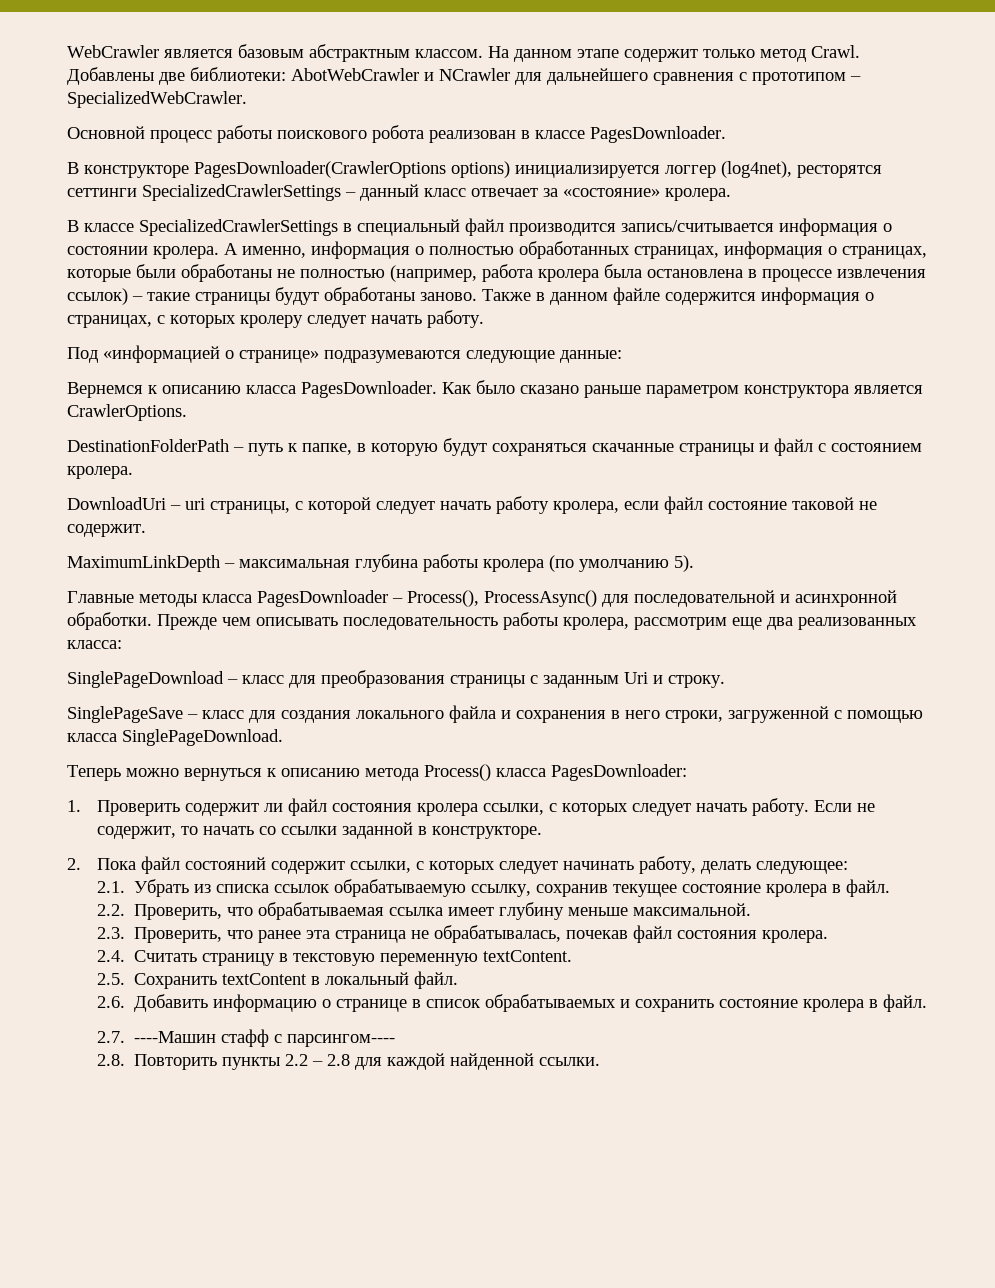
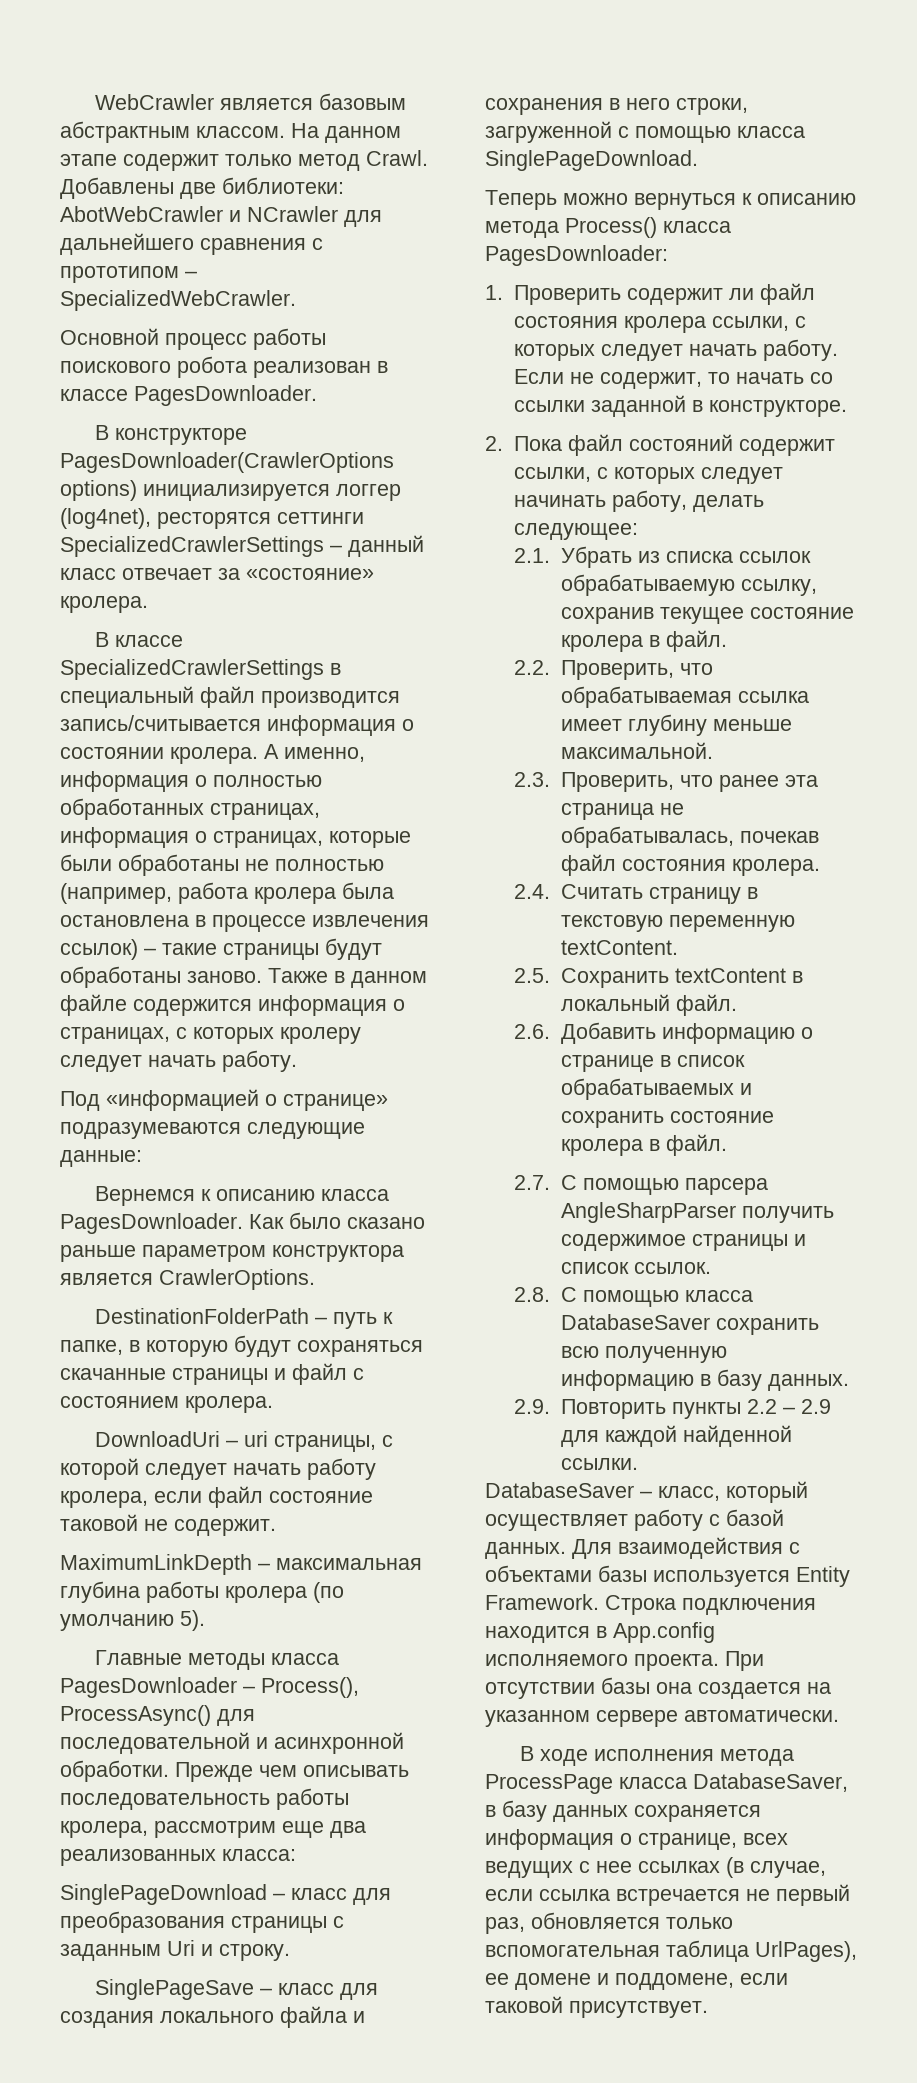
- 2.7. ----Машин стафф с парсингом----
- 2.8. Повторить пункты 2.2 – 2.8 для каждой найденной ссылки.
+ 2.7. С помощью парсера AngleSharpParser получить содержимое страницы и список ссылок.
+ 2.8. С помощью класса DatabaseSaver сохранить всю полученную информацию в базу данных.
+ 2.9. Повторить пункты 2.2 – 2.9 для каждой найденной ссылки.
+ DatabaseSaver – класс, который осуществляет работу с базой данных. Для взаимодействия с объектами базы используется Entity Framework. Строка подключения находится в App.config исполняемого проекта. При отсутствии базы она создается на указанном сервере автоматически.
+ В ходе исполнения метода ProcessPage класса DatabaseSaver, в базу данных сохраняется информация о странице, всех ведущих с нее ссылках (в случае, если ссылка встречается не первый раз, обновляется только вспомогательная таблица UrlPages), ее домене и поддомене, если таковой присутствует.

